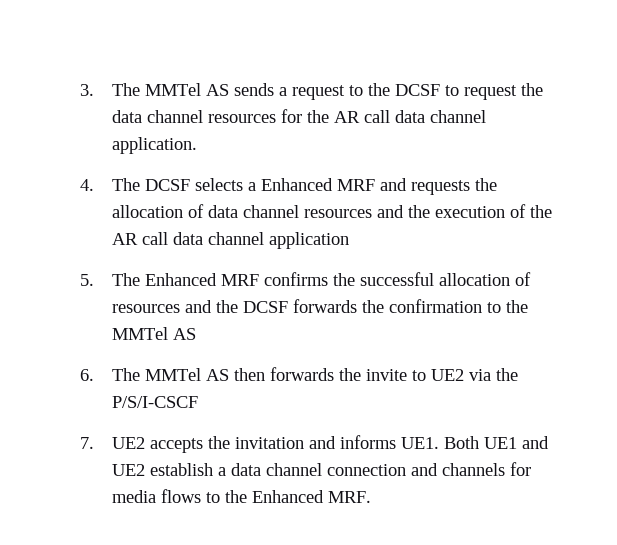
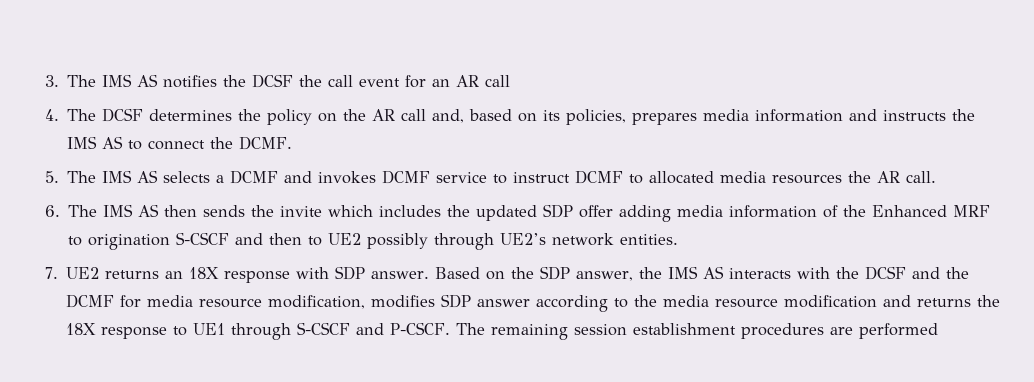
- 3. The MMTel AS sends a request to the DCSF to request the data channel resources for the AR call data channel application.
+ 3. The IMS AS notifies the DCSF the call event for an AR call
- 4. The DCSF selects a Enhanced MRF and requests the allocation of data channel resources and the execution of the AR call data channel application
- 5. The Enhanced MRF confirms the successful allocation of resources and the DCSF forwards the confirmation to the MMTel AS
+ 4. The DCSF determines the policy on the AR call and, based on its policies, prepares media information and instructs the IMS AS to connect the DCMF.
+ 5. The IMS AS selects a DCMF and invokes DCMF service to instruct DCMF to allocated media resources the AR call.
- 6. The MMTel AS then forwards the invite to UE2 via the P/S/I-CSCF
- 7. UE2 accepts the invitation and informs UE1. Both UE1 and UE2 establish a data channel connection and channels for media flows to the Enhanced MRF.
+ 6. The IMS AS then sends the invite which includes the updated SDP offer adding media information of the Enhanced MRF to origination S-CSCF and then to UE2 possibly through UE2’s network entities.
+ 7. UE2 returns an 18X response with SDP answer. Based on the SDP answer, the IMS AS interacts with the DCSF and the DCMF for media resource modification, modifies SDP answer according to the media resource modification and returns the 18X response to UE1 through S-CSCF and P-CSCF. The remaining session establishment procedures are performed

